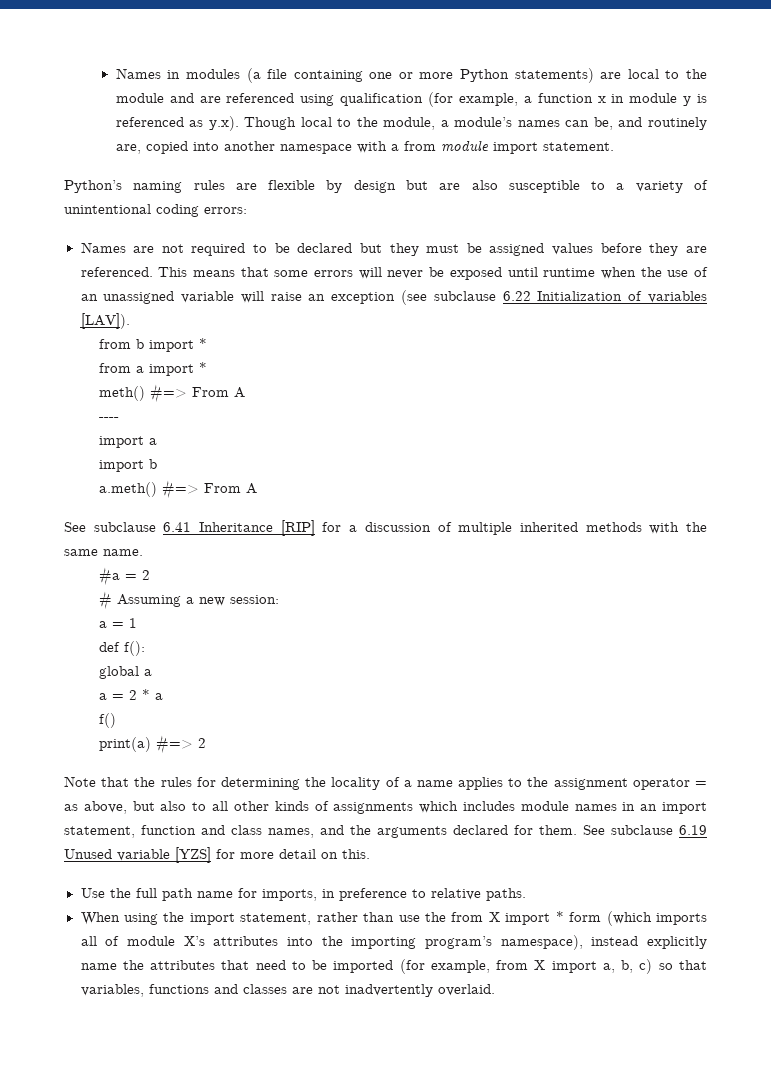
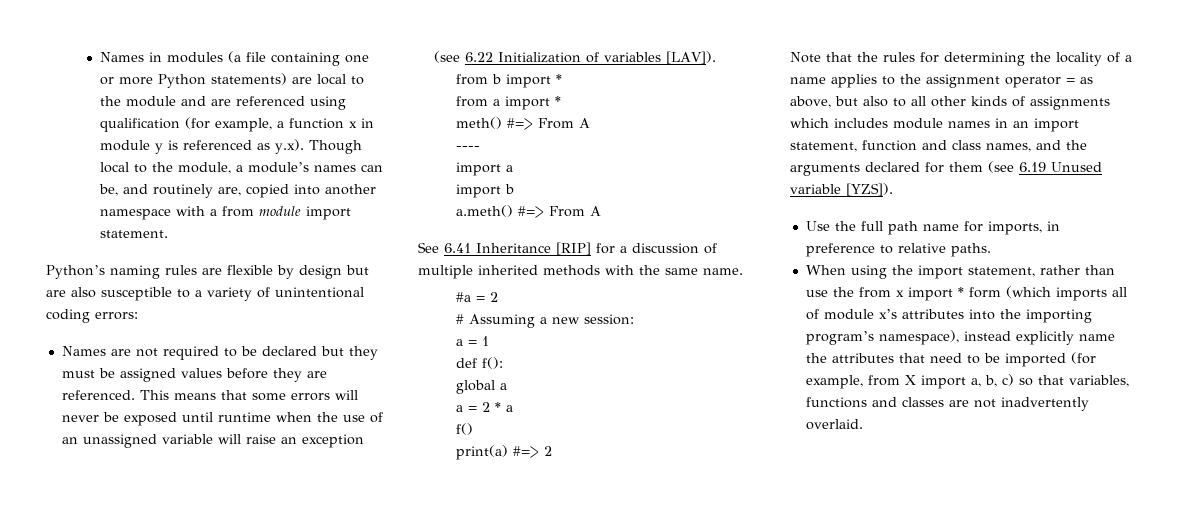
- This means that some errors will never be exposed until runtime when the use of an unassigned variable will raise an exception (see subclause 6.22 Initialization of variables [LAV]).
+ This means that some errors will never be exposed until runtime when the use of an unassigned variable will raise an exception (see 6.22 Initialization of variables [LAV]).
- See subclause 6.41 Inheritance [RIP] for a discussion of multiple inherited methods with the same name.
+ See 6.41 Inheritance [RIP] for a discussion of multiple inherited methods with the same name.
- Note that the rules for determining the locality of a name applies to the assignment operator = as above, but also to all other kinds of assignments which includes module names in an import statement, function and class names, and the arguments declared for them. See subclause 6.19 Unused variable [YZS] for more detail on this.
+ Note that the rules for determining the locality of a name applies to the assignment operator = as above, but also to all other kinds of assignments which includes module names in an import statement, function and class names, and the arguments declared for them (see 6.19 Unused variable [YZS]).
- When using the import statement, rather than use the from X import * form (which imports all of module X’s attributes into the importing program’s namespace), instead explicitly name the attributes that need to be imported (for example, from X import a, b, c) so that variables, functions and classes are not inadvertently overlaid.
+ When using the import statement, rather than use the from x import * form (which imports all of module x’s attributes into the importing program’s namespace), instead explicitly name the attributes that need to be imported (for example, from X import a, b, c) so that variables, functions and classes are not inadvertently overlaid.

